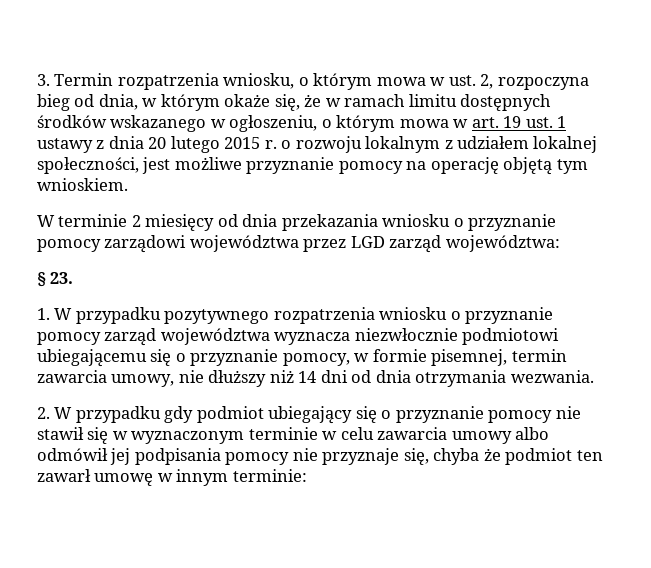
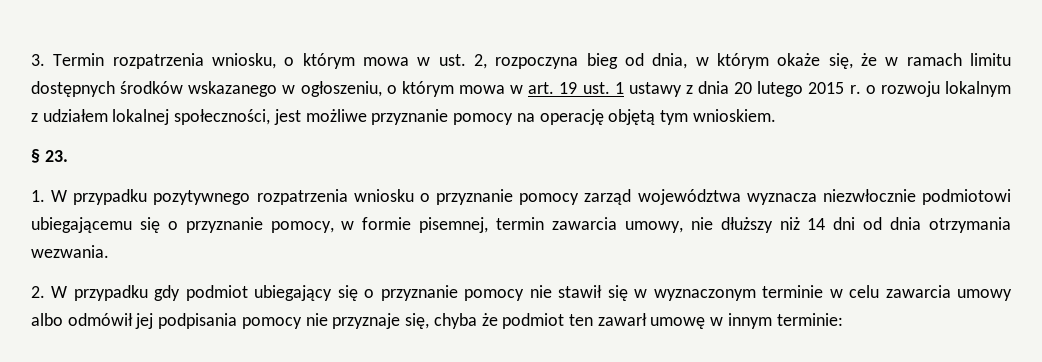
- W terminie 2 miesięcy od dnia przekazania wniosku o przyznanie pomocy zarządowi województwa przez LGD zarząd województwa:

